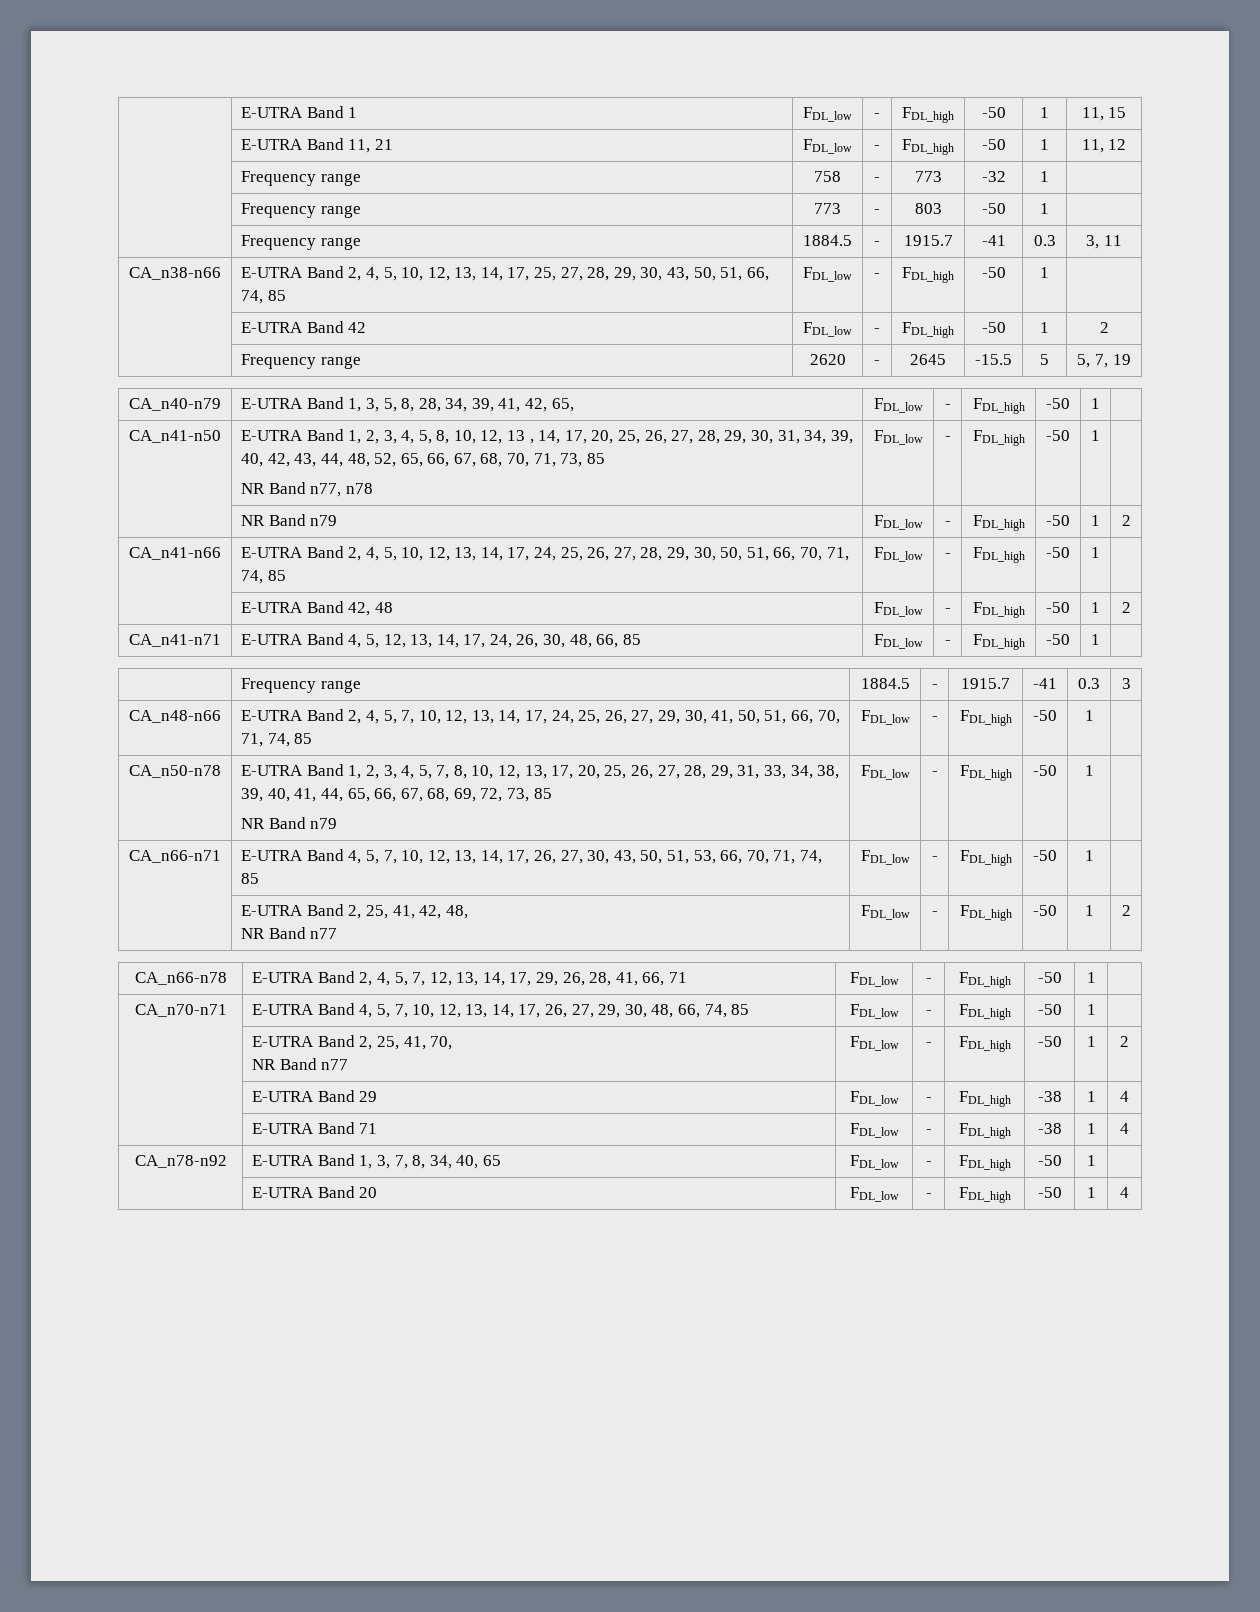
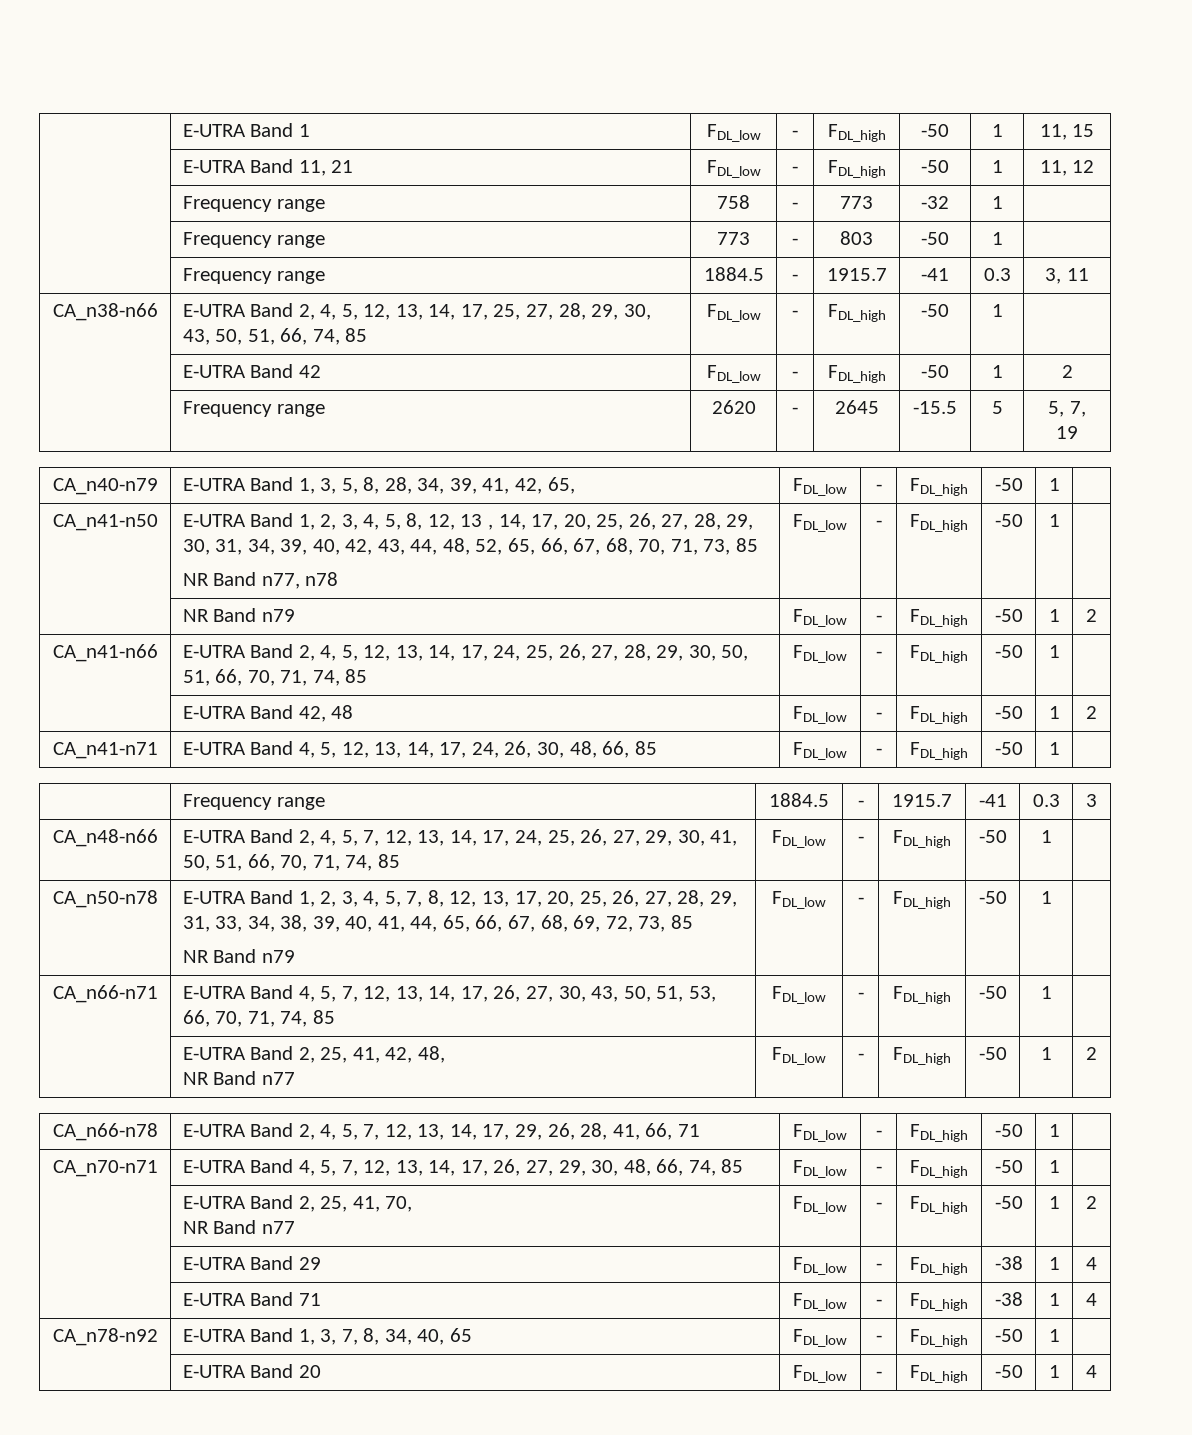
- CA_n38-n66 | E-UTRA Band 2, 4, 5, 10, 12, 13, 14, 17, 25, 27, 28, 29, 30, 43, 50, 51, 66, 74, 85 | FDL_low | - | FDL_high | -50 | 1 |
+ CA_n38-n66 | E-UTRA Band 2, 4, 5, 12, 13, 14, 17, 25, 27, 28, 29, 30, 43, 50, 51, 66, 74, 85 | FDL_low | - | FDL_high | -50 | 1 |
- E-UTRA Band 1, 2, 3, 4, 5, 8, 10, 12, 13 , 14, 17, 20, 25, 26, 27, 28, 29, 30, 31, 34, 39, 40, 42, 43, 44, 48, 52, 65, 66, 67, 68, 70, 71, 73, 85
+ E-UTRA Band 1, 2, 3, 4, 5, 8, 12, 13 , 14, 17, 20, 25, 26, 27, 28, 29, 30, 31, 34, 39, 40, 42, 43, 44, 48, 52, 65, 66, 67, 68, 70, 71, 73, 85
- CA_n41-n66 | E-UTRA Band 2, 4, 5, 10, 12, 13, 14, 17, 24, 25, 26, 27, 28, 29, 30, 50, 51, 66, 70, 71, 74, 85 | FDL_low | - | FDL_high | -50 | 1 |
+ CA_n41-n66 | E-UTRA Band 2, 4, 5, 12, 13, 14, 17, 24, 25, 26, 27, 28, 29, 30, 50, 51, 66, 70, 71, 74, 85 | FDL_low | - | FDL_high | -50 | 1 |
- CA_n48-n66 | E-UTRA Band 2, 4, 5, 7, 10, 12, 13, 14, 17, 24, 25, 26, 27, 29, 30, 41, 50, 51, 66, 70, 71, 74, 85 | FDL_low | - | FDL_high | -50 | 1 |
+ CA_n48-n66 | E-UTRA Band 2, 4, 5, 7, 12, 13, 14, 17, 24, 25, 26, 27, 29, 30, 41, 50, 51, 66, 70, 71, 74, 85 | FDL_low | - | FDL_high | -50 | 1 |
- E-UTRA Band 1, 2, 3, 4, 5, 7, 8, 10, 12, 13, 17, 20, 25, 26, 27, 28, 29, 31, 33, 34, 38, 39, 40, 41, 44, 65, 66, 67, 68, 69, 72, 73, 85
+ E-UTRA Band 1, 2, 3, 4, 5, 7, 8, 12, 13, 17, 20, 25, 26, 27, 28, 29, 31, 33, 34, 38, 39, 40, 41, 44, 65, 66, 67, 68, 69, 72, 73, 85
- CA_n66-n71 | E-UTRA Band 4, 5, 7, 10, 12, 13, 14, 17, 26, 27, 30, 43, 50, 51, 53, 66, 70, 71, 74, 85 | FDL_low | - | FDL_high | -50 | 1 |
+ CA_n66-n71 | E-UTRA Band 4, 5, 7, 12, 13, 14, 17, 26, 27, 30, 43, 50, 51, 53, 66, 70, 71, 74, 85 | FDL_low | - | FDL_high | -50 | 1 |
- CA_n70-n71 | E-UTRA Band 4, 5, 7, 10, 12, 13, 14, 17, 26, 27, 29, 30, 48, 66, 74, 85 | FDL_low | - | FDL_high | -50 | 1 |
+ CA_n70-n71 | E-UTRA Band 4, 5, 7, 12, 13, 14, 17, 26, 27, 29, 30, 48, 66, 74, 85 | FDL_low | - | FDL_high | -50 | 1 |

